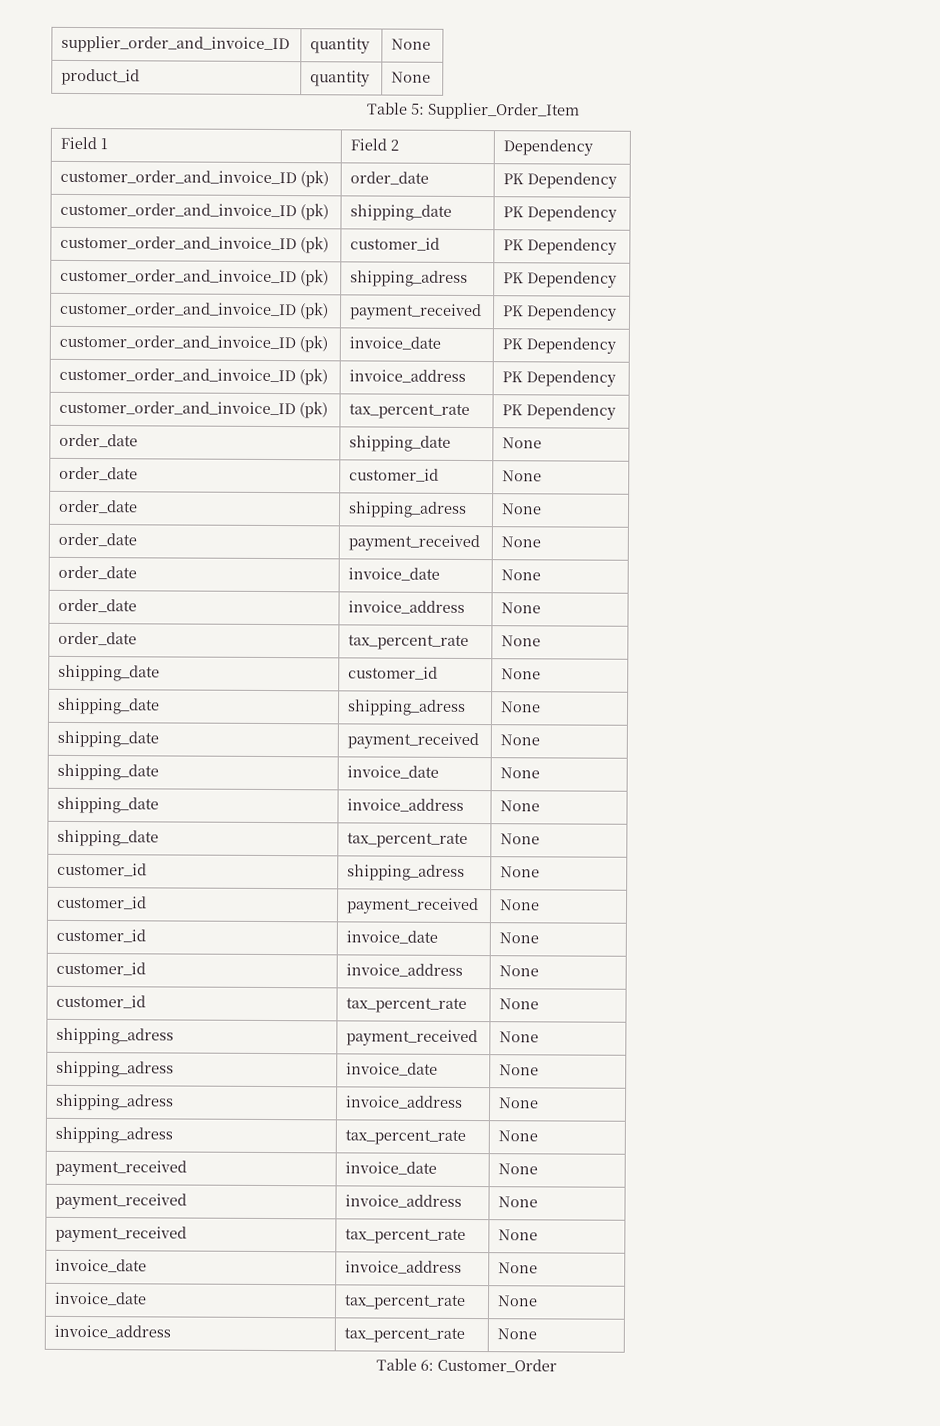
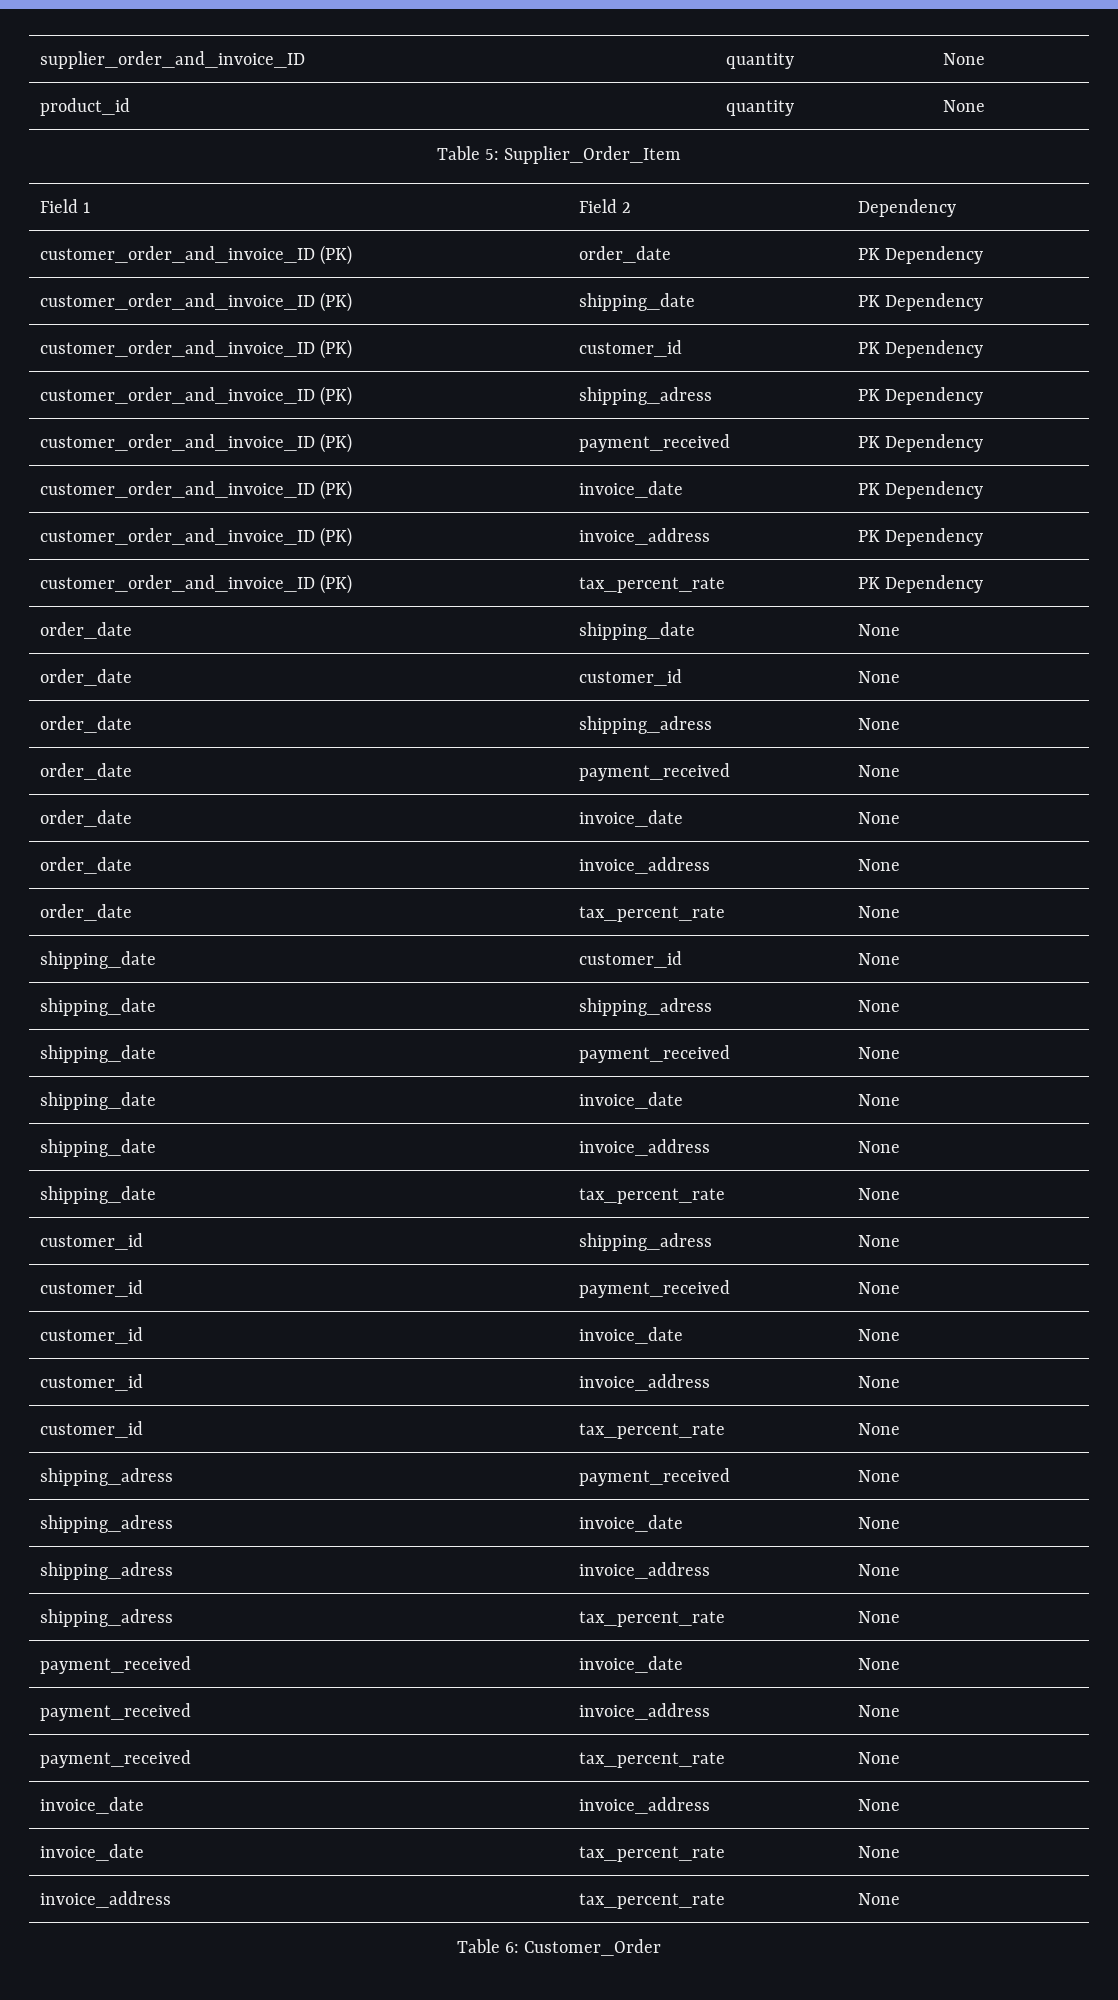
- customer_order_and_invoice_ID (pk) | order_date | PK Dependency
+ customer_order_and_invoice_ID (PK) | order_date | PK Dependency
- customer_order_and_invoice_ID (pk) | shipping_date | PK Dependency
+ customer_order_and_invoice_ID (PK) | shipping_date | PK Dependency
- customer_order_and_invoice_ID (pk) | customer_id | PK Dependency
+ customer_order_and_invoice_ID (PK) | customer_id | PK Dependency
- customer_order_and_invoice_ID (pk) | shipping_adress | PK Dependency
+ customer_order_and_invoice_ID (PK) | shipping_adress | PK Dependency
- customer_order_and_invoice_ID (pk) | payment_received | PK Dependency
+ customer_order_and_invoice_ID (PK) | payment_received | PK Dependency
- customer_order_and_invoice_ID (pk) | invoice_date | PK Dependency
+ customer_order_and_invoice_ID (PK) | invoice_date | PK Dependency
- customer_order_and_invoice_ID (pk) | invoice_address | PK Dependency
+ customer_order_and_invoice_ID (PK) | invoice_address | PK Dependency
- customer_order_and_invoice_ID (pk) | tax_percent_rate | PK Dependency
+ customer_order_and_invoice_ID (PK) | tax_percent_rate | PK Dependency

